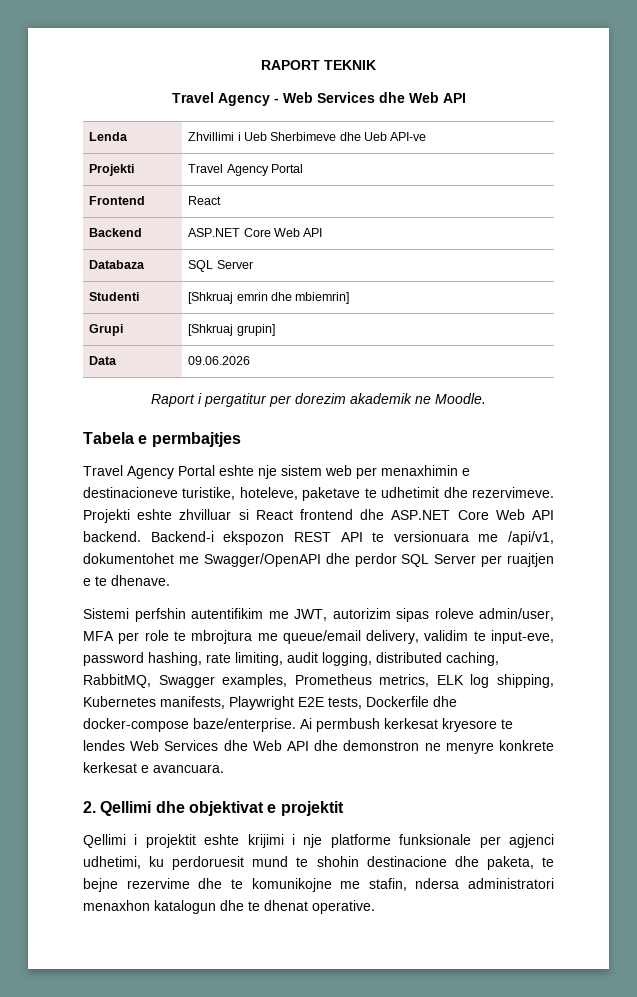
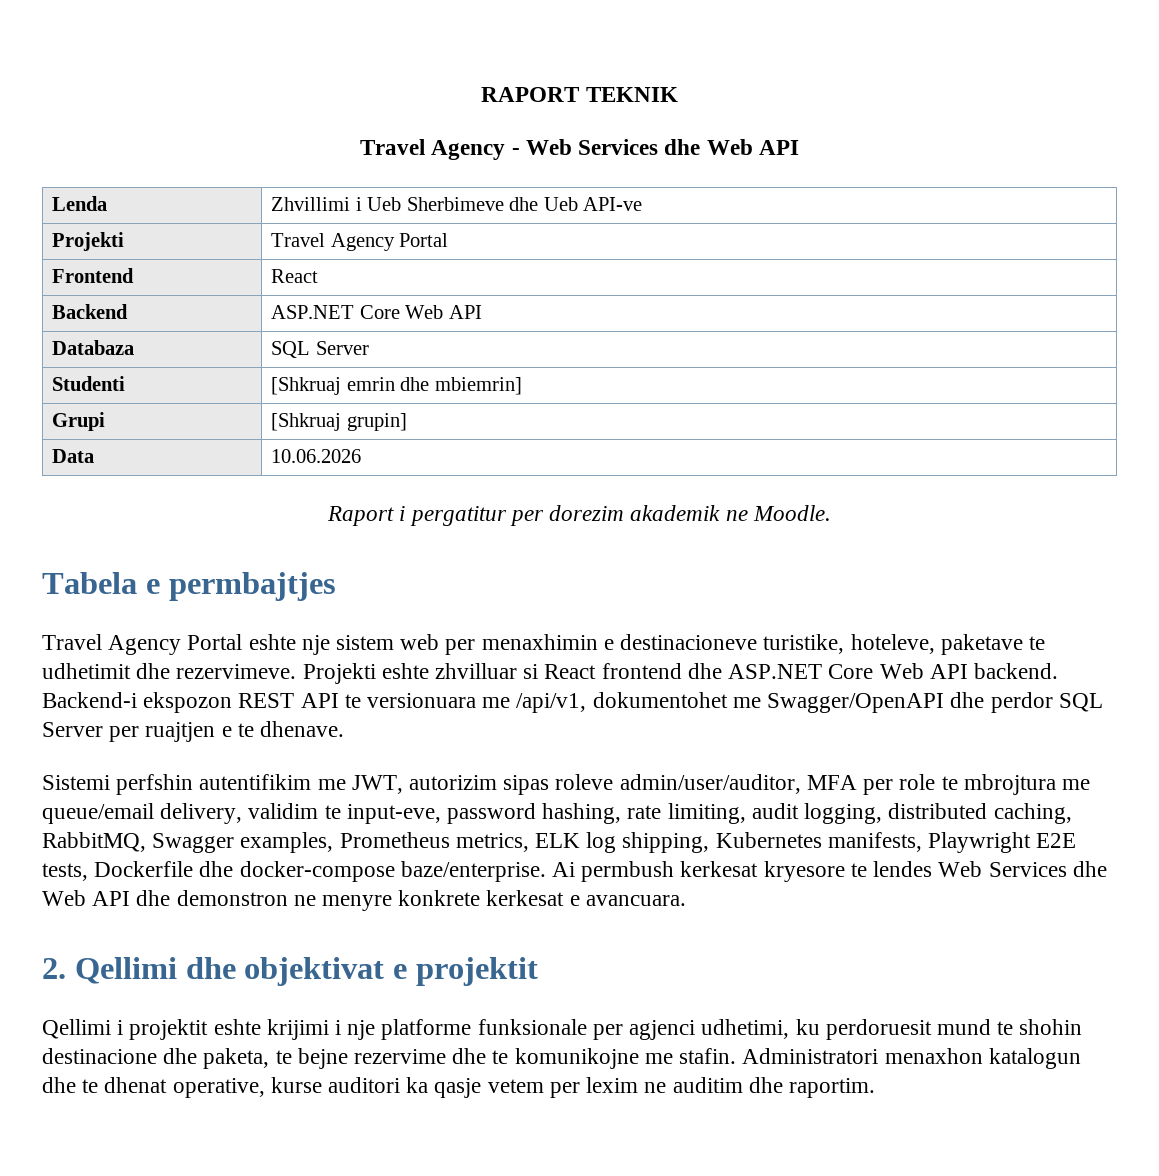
- Data | 09.06.2026
+ Data | 10.06.2026
- Sistemi perfshin autentifikim me JWT, autorizim sipas roleve admin/user, MFA per role te mbrojtura me queue/email delivery, validim te input-eve, password hashing, rate limiting, audit logging, distributed caching, RabbitMQ, Swagger examples, Prometheus metrics, ELK log shipping, Kubernetes manifests, Playwright E2E tests, Dockerfile dhe docker-compose baze/enterprise.
+ Sistemi perfshin autentifikim me JWT, autorizim sipas roleve admin/user/auditor, MFA per role te mbrojtura me queue/email delivery, validim te input-eve, password hashing, rate limiting, audit logging, distributed caching, RabbitMQ, Swagger examples, Prometheus metrics, ELK log shipping, Kubernetes manifests, Playwright E2E tests, Dockerfile dhe docker-compose baze/enterprise.
- Qellimi i projektit eshte krijimi i nje platforme funksionale per agjenci udhetimi, ku perdoruesit mund te shohin destinacione dhe paketa, te bejne rezervime dhe te komunikojne me stafin, ndersa administratori menaxhon katalogun dhe te dhenat operative.
+ Qellimi i projektit eshte krijimi i nje platforme funksionale per agjenci udhetimi, ku perdoruesit mund te shohin destinacione dhe paketa, te bejne rezervime dhe te komunikojne me stafin. Administratori menaxhon katalogun dhe te dhenat operative, kurse auditori ka qasje vetem per lexim ne auditim dhe raportim.

